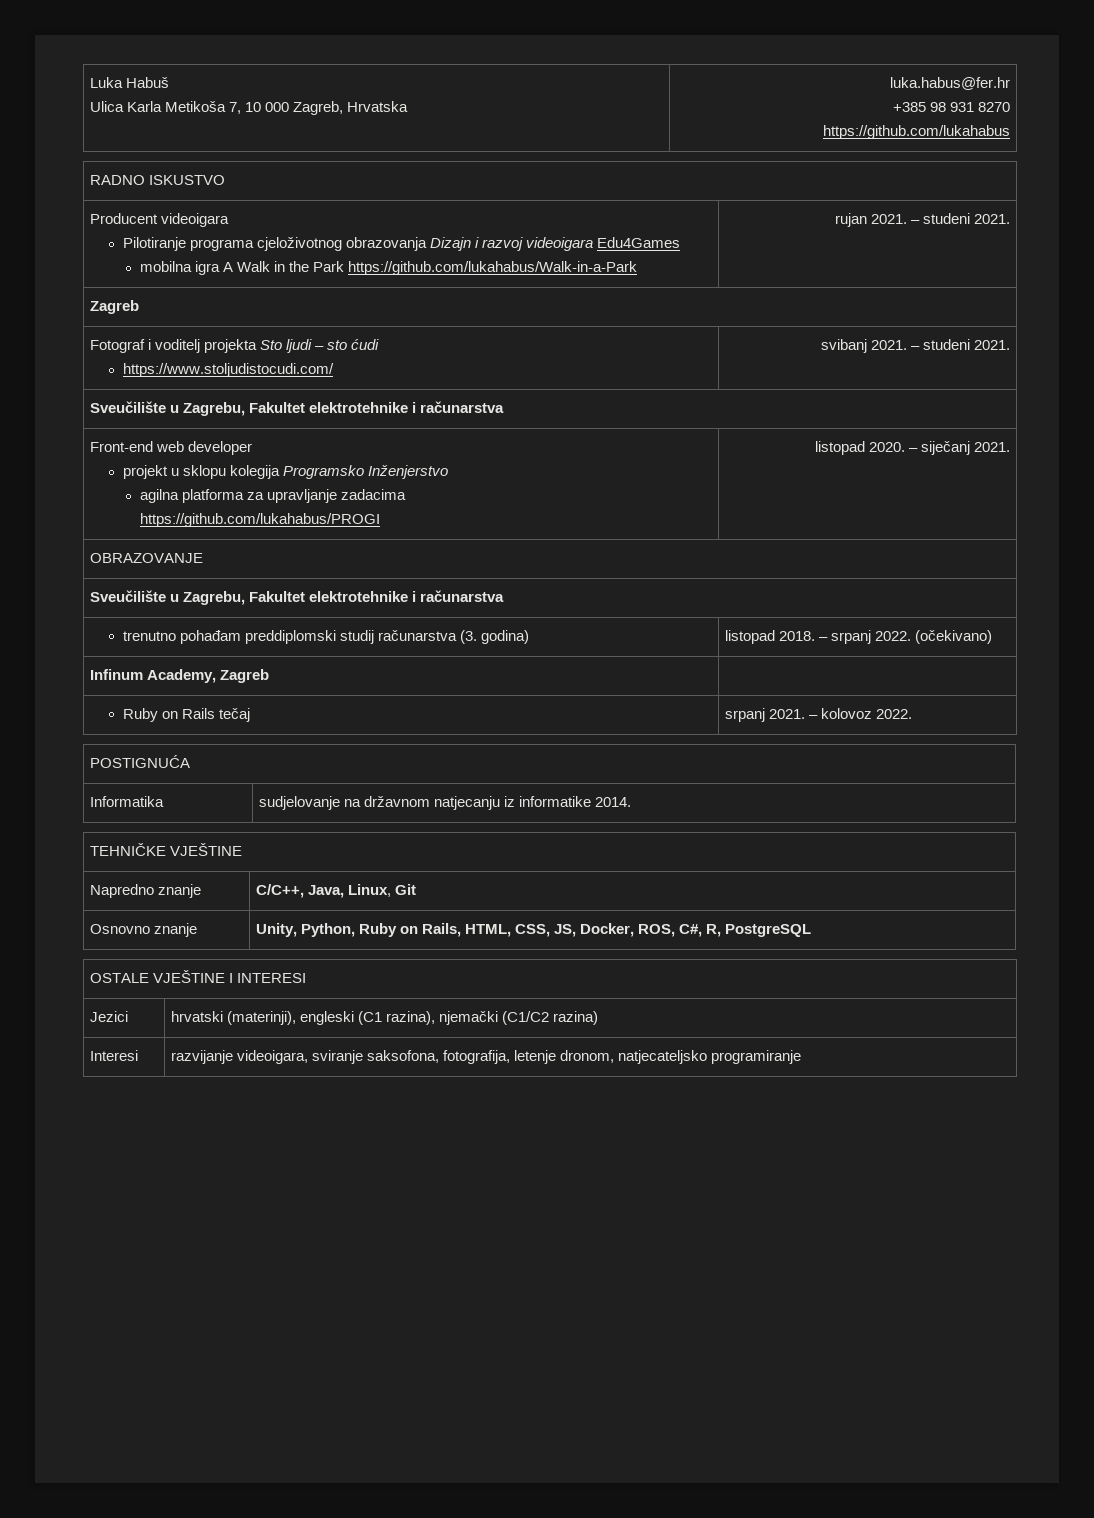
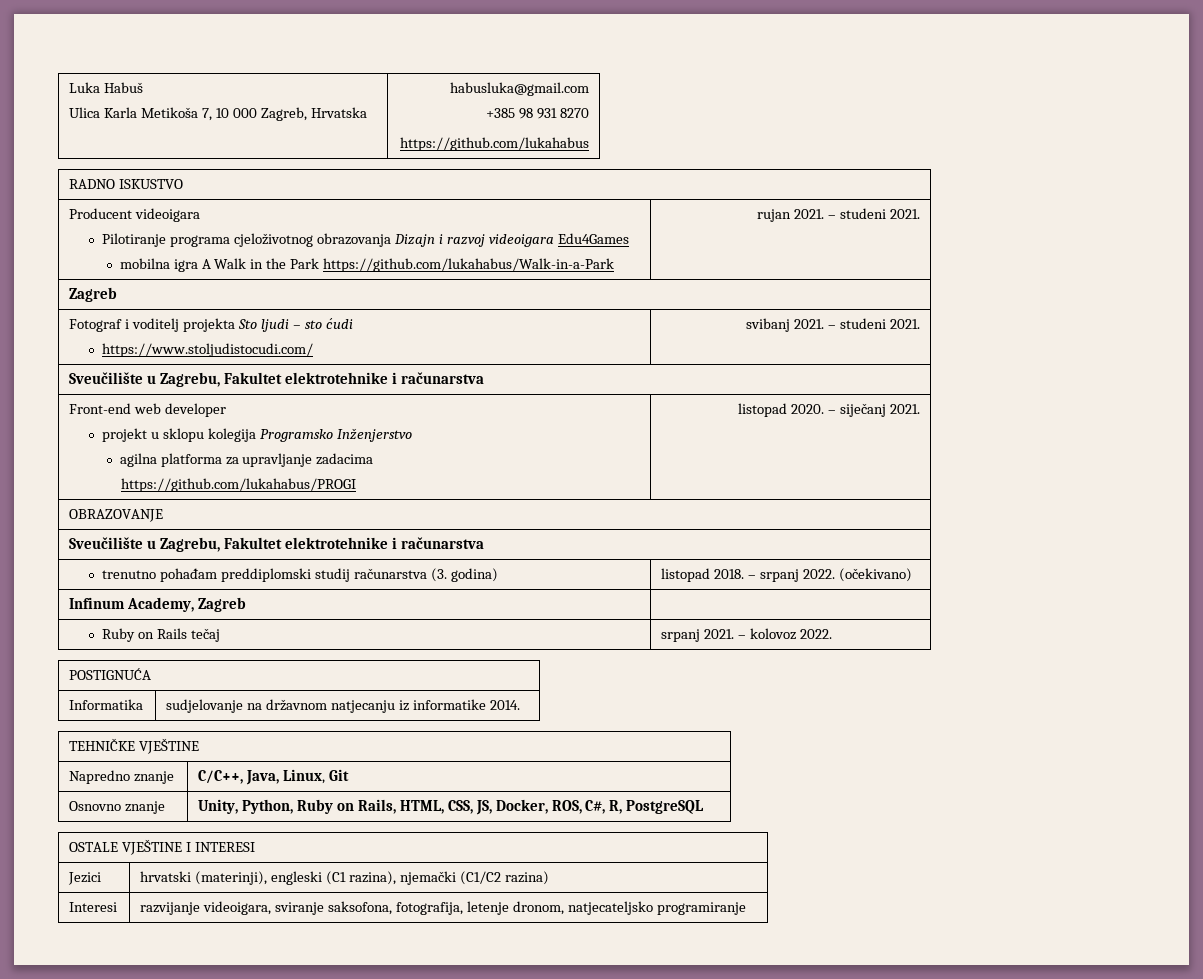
  Luka Habuš
- Ulica Karla Metikoša 7, 10 000 Zagreb, Hrvatska | luka.habus@fer.hr
+ Ulica Karla Metikoša 7, 10 000 Zagreb, Hrvatska | habusluka@gmail.com

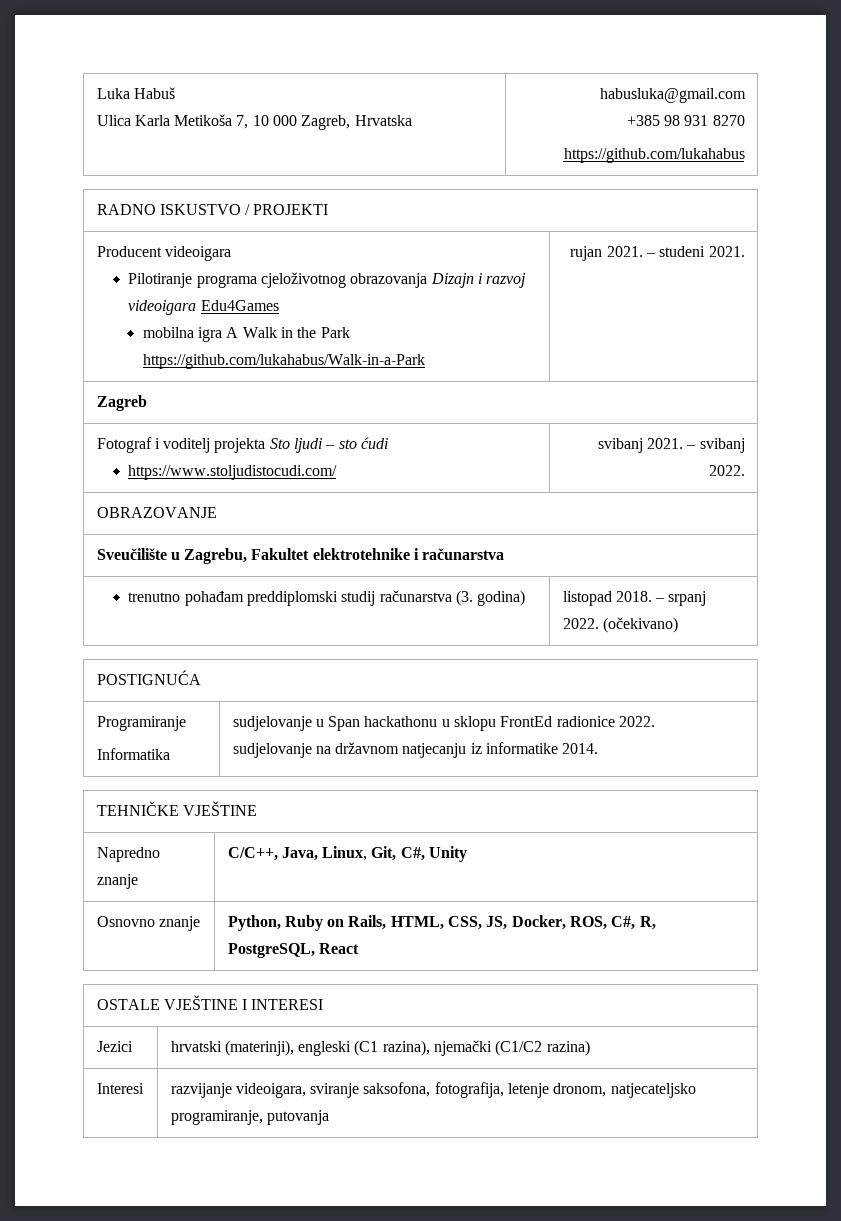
- RADNO ISKUSTVO
+ RADNO ISKUSTVO / PROJEKTI
  Fotograf i voditelj projekta Sto ljudi – sto ćudi
- https://www.stoljudistocudi.com/ | svibanj 2021. – studeni 2021.
- Sveučilište u Zagrebu, Fakultet elektrotehnike i računarstva
- Front-end web developer
- projekt u sklopu kolegija Programsko Inženjerstvo
- agilna platforma za upravljanje zadacima
- https://github.com/lukahabus/PROGI | listopad 2020. – siječanj 2021.
+ https://www.stoljudistocudi.com/ | svibanj 2021. – svibanj 2022.
- Infinum Academy, Zagreb |
- Ruby on Rails tečaj | srpanj 2021. – kolovoz 2022.
- Informatika | sudjelovanje na državnom natjecanju iz informatike 2014.
+ Programiranje
+ Informatika | sudjelovanje u Span hackathonu u sklopu FrontEd radionice 2022.
+ sudjelovanje na državnom natjecanju iz informatike 2014.
- Napredno znanje | C/C++, Java, Linux, Git
+ Napredno znanje | C/C++, Java, Linux, Git, C#, Unity
- Osnovno znanje | Unity, Python, Ruby on Rails, HTML, CSS, JS, Docker, ROS, C#, R, PostgreSQL
+ Osnovno znanje | Python, Ruby on Rails, HTML, CSS, JS, Docker, ROS, C#, R, PostgreSQL, React
- Interesi | razvijanje videoigara, sviranje saksofona, fotografija, letenje dronom, natjecateljsko programiranje
+ Interesi | razvijanje videoigara, sviranje saksofona, fotografija, letenje dronom, natjecateljsko programiranje, putovanja

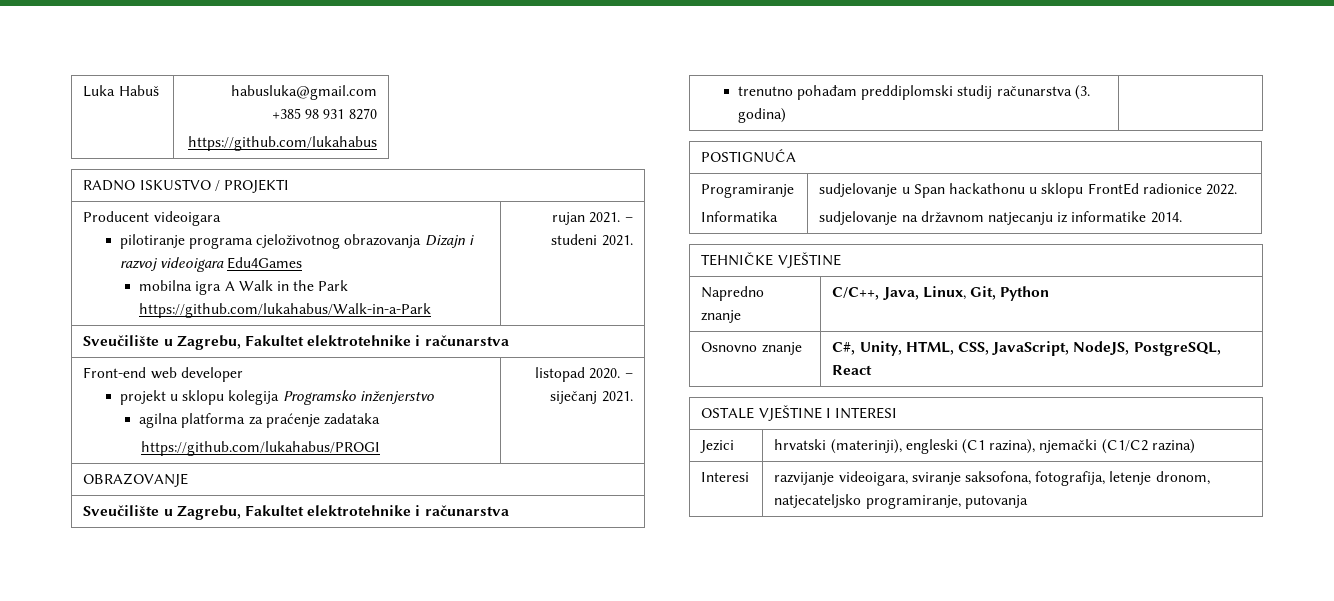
- Luka Habuš
- Ulica Karla Metikoša 7, 10 000 Zagreb, Hrvatska | habusluka@gmail.com
+ Luka Habuš | habusluka@gmail.com
  Producent videoigara
- Pilotiranje programa cjeloživotnog obrazovanja Dizajn i razvoj videoigara Edu4Games
+ pilotiranje programa cjeloživotnog obrazovanja Dizajn i razvoj videoigara Edu4Games
  mobilna igra A Walk in the Park https://github.com/lukahabus/Walk-in-a-Park | rujan 2021. – studeni 2021.
- Zagreb
- Fotograf i voditelj projekta Sto ljudi – sto ćudi
- https://www.stoljudistocudi.com/ | svibanj 2021. – svibanj 2022.
+ Sveučilište u Zagrebu, Fakultet elektrotehnike i računarstva
+ Front-end web developer
+ projekt u sklopu kolegija Programsko inženjerstvo
+ agilna platforma za praćenje zadataka
+ https://github.com/lukahabus/PROGI | listopad 2020. – siječanj 2021.
- trenutno pohađam preddiplomski studij računarstva (3. godina) | listopad 2018. – srpanj 2022. (očekivano)
+ trenutno pohađam preddiplomski studij računarstva (3. godina) |
- Napredno znanje | C/C++, Java, Linux, Git, C#, Unity
+ Napredno znanje | C/C++, Java, Linux, Git, Python
- Osnovno znanje | Python, Ruby on Rails, HTML, CSS, JS, Docker, ROS, C#, R, PostgreSQL, React
+ Osnovno znanje | C#, Unity, HTML, CSS, JavaScript, NodeJS, PostgreSQL, React

